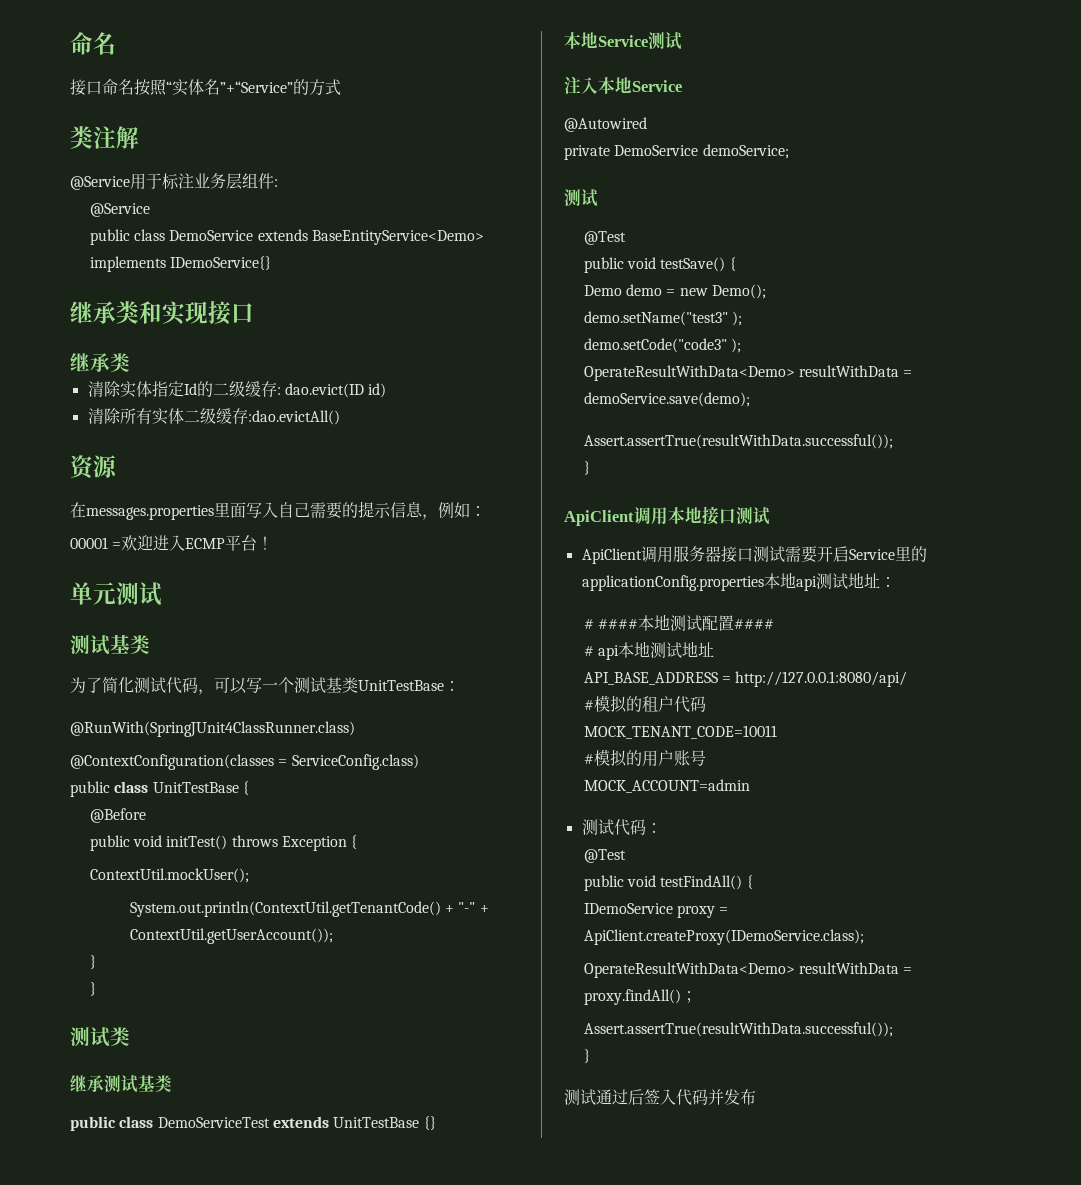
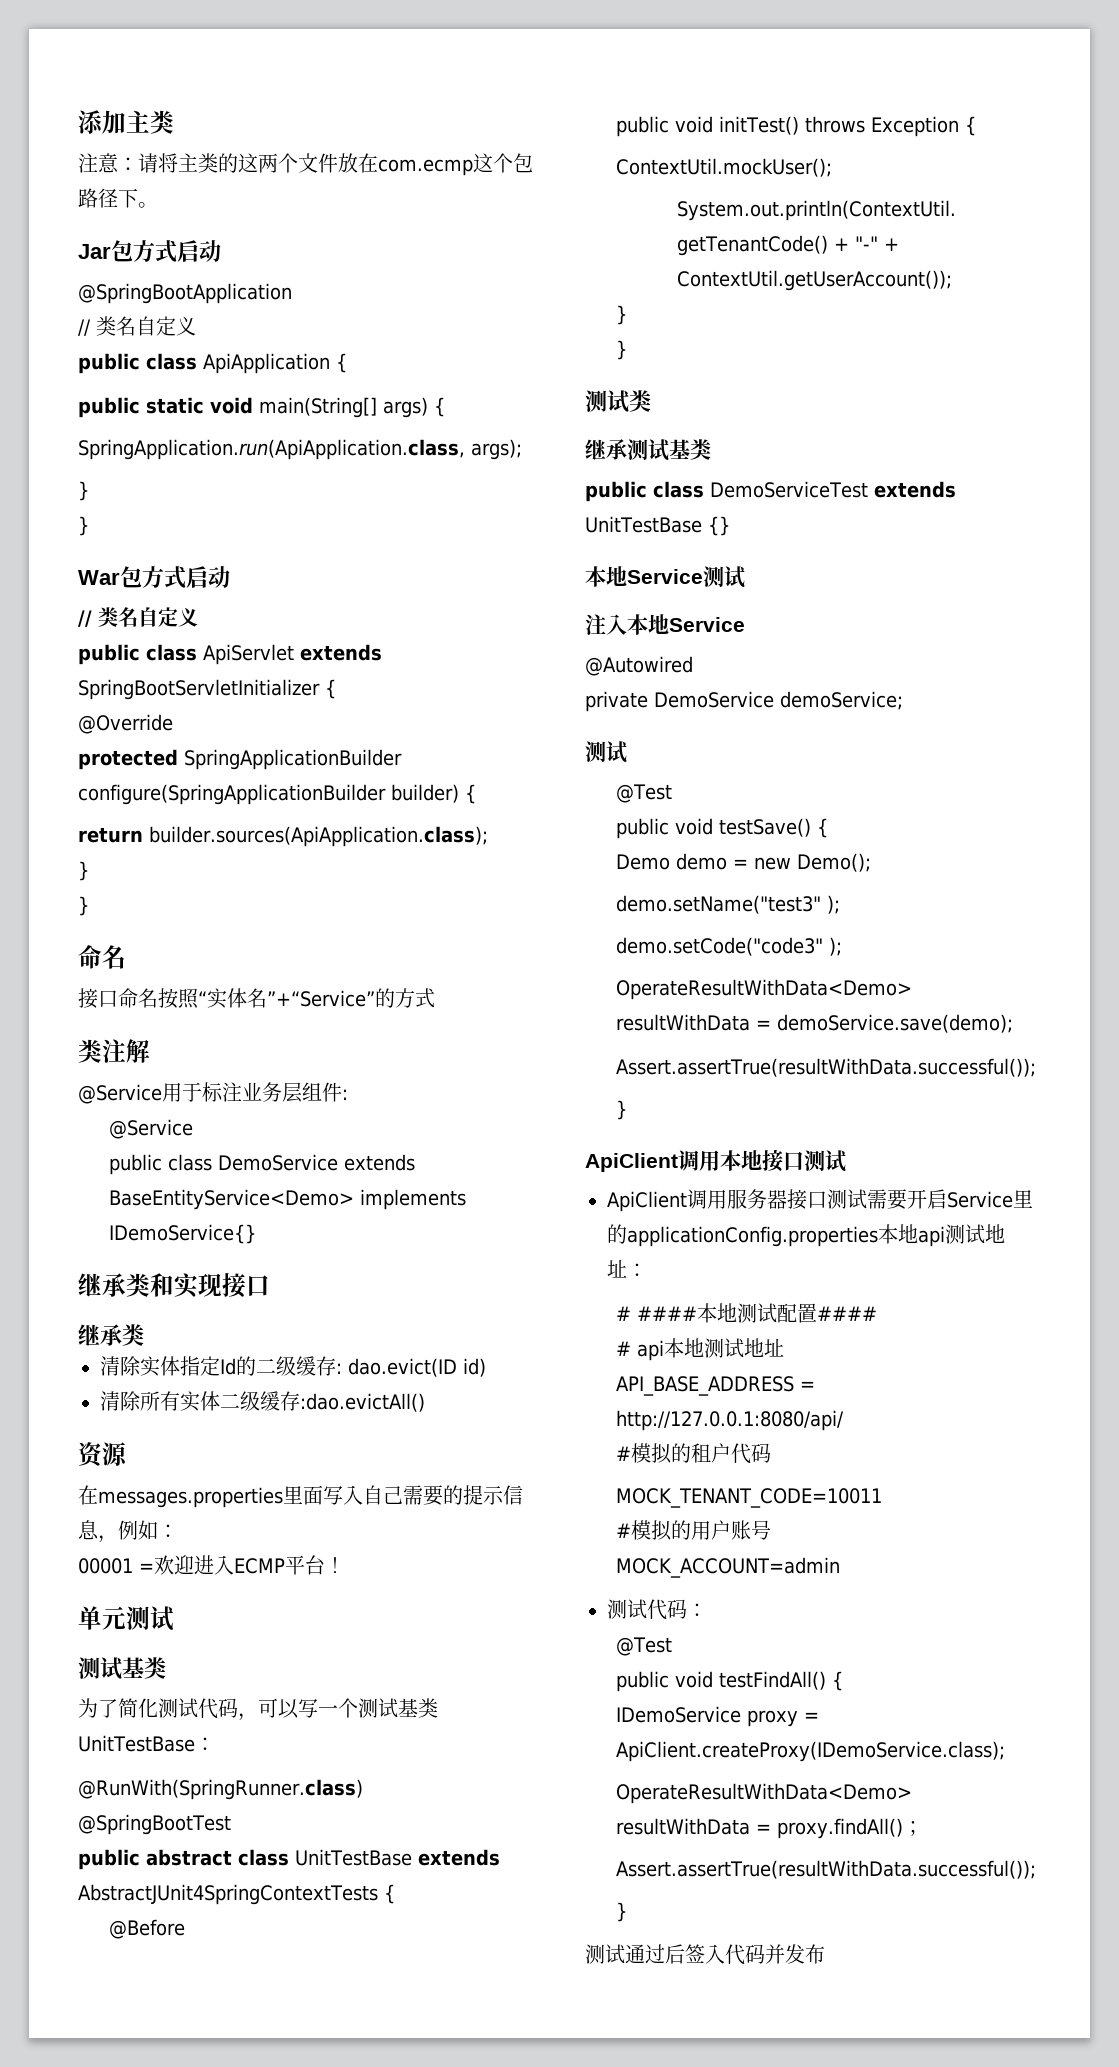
+ 添加主类
+ 注意：请将主类的这两个文件放在com.ecmp这个包路径下。
+ Jar包方式启动
+ @SpringBootApplication
+ // 类名自定义
+ public class ApiApplication {
+ public static void main(String[] args) {
+ SpringApplication.run(ApiApplication.class, args);
+ }
+ }
+ War包方式启动
+ // 类名自定义
+ public class ApiServlet extends SpringBootServletInitializer {
+ @Override
+ protected SpringApplicationBuilder configure(SpringApplicationBuilder builder) {
+ return builder.sources(ApiApplication.class);
+ }
+ }
- @RunWith(SpringJUnit4ClassRunner.class)
- @ContextConfiguration(classes = ServiceConfig.class)
- public class UnitTestBase {
+ @RunWith(SpringRunner.class)
+ @SpringBootTest
+ public abstract class UnitTestBase extends AbstractJUnit4SpringContextTests {

